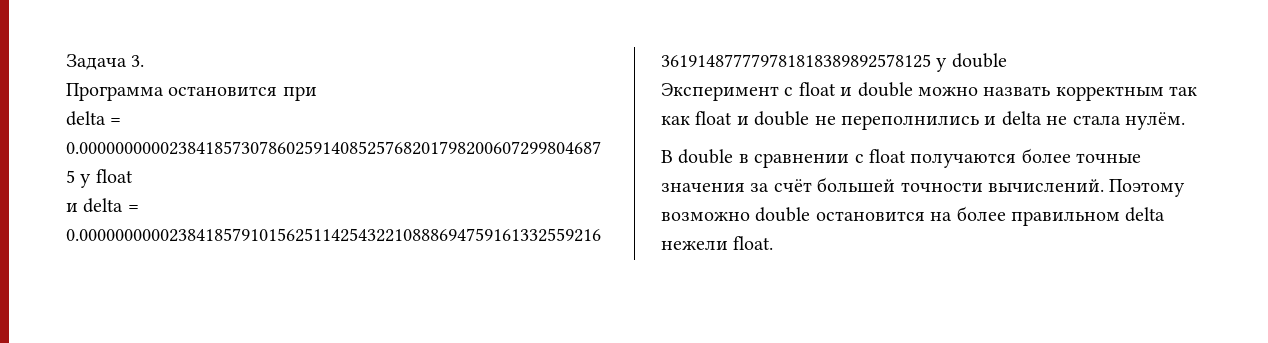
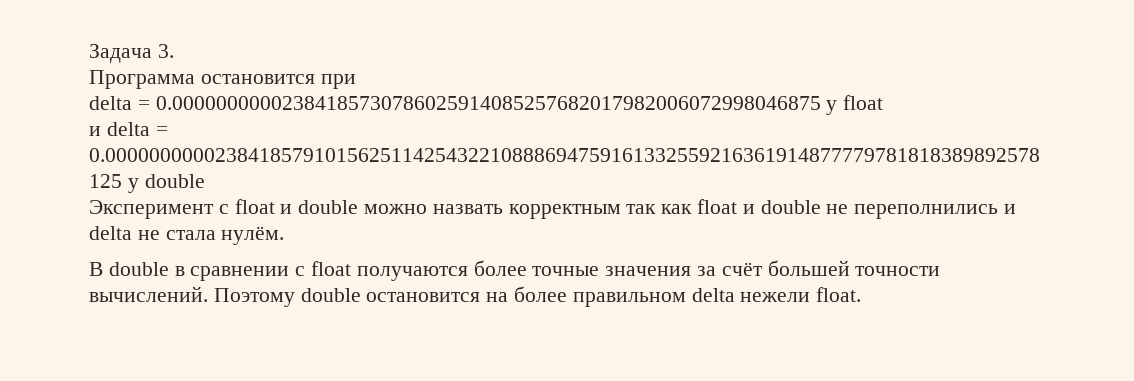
- Поэтому возможно double остановится на более правильном delta нежели float.
+ Поэтому double остановится на более правильном delta нежели float.

